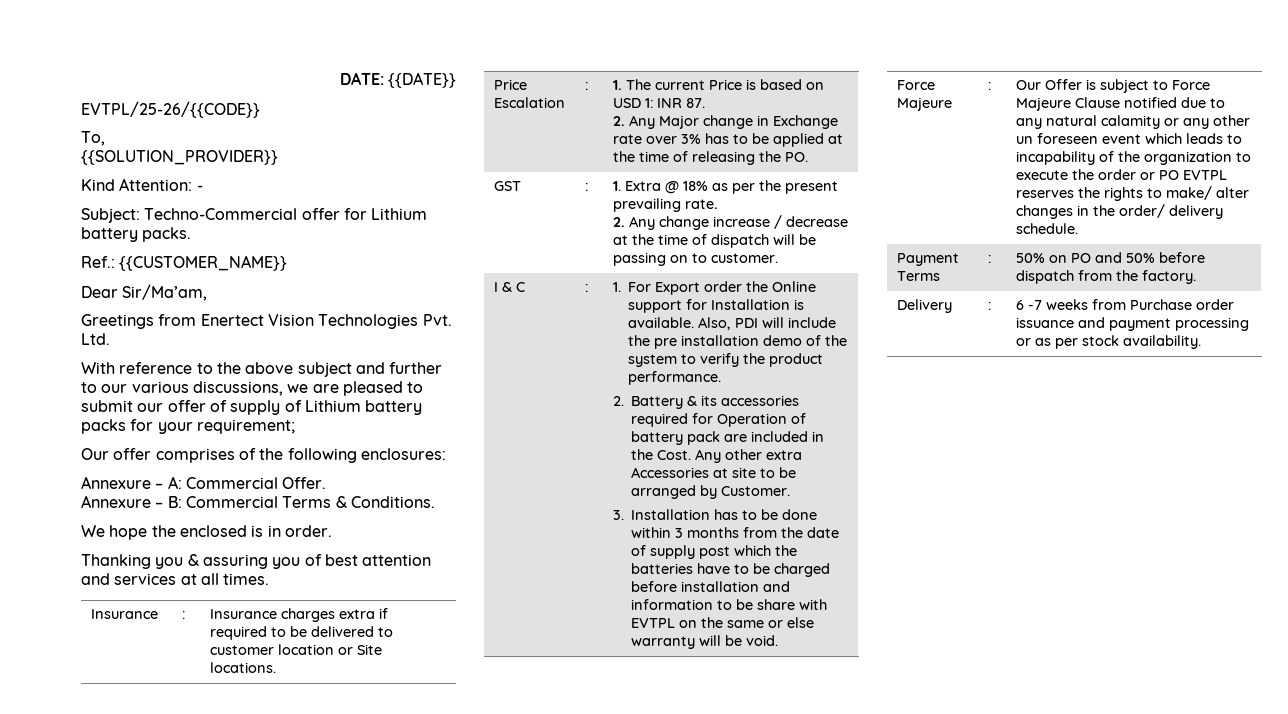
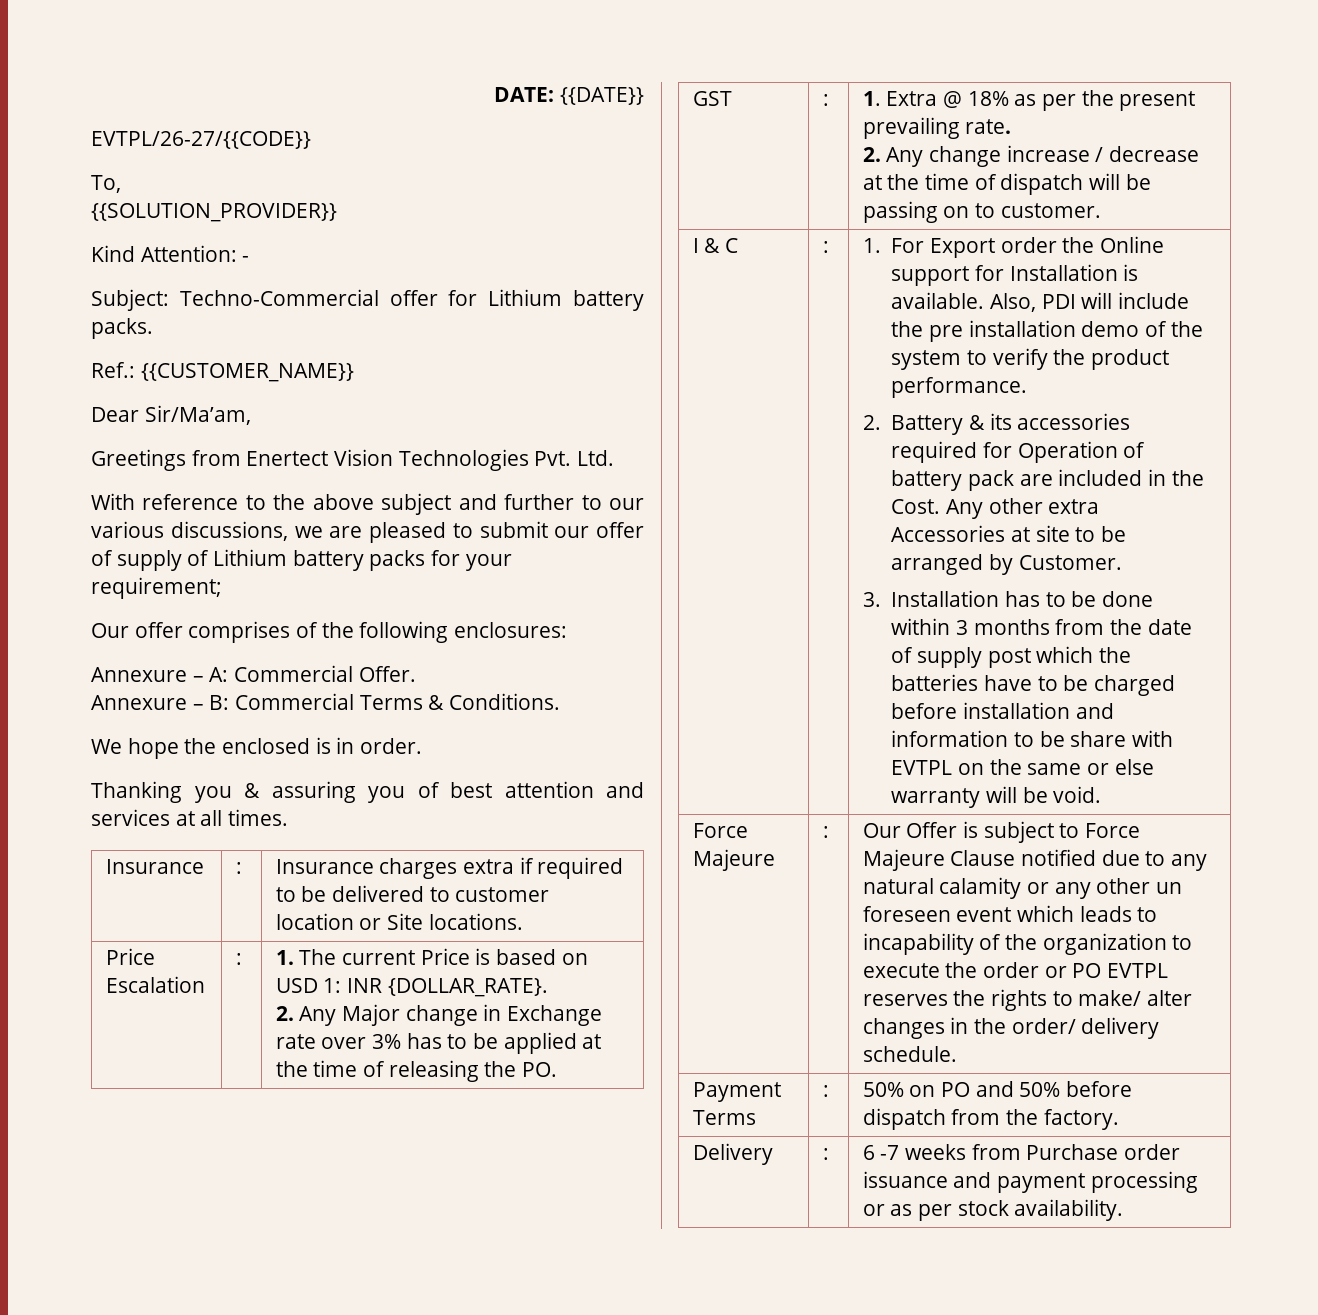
- EVTPL/25-26/{{CODE}}
+ EVTPL/26-27/{{CODE}}
- Price Escalation | : | 1. The current Price is based on USD 1: INR 87.
+ Price Escalation | : | 1. The current Price is based on USD 1: INR {DOLLAR_RATE}.

